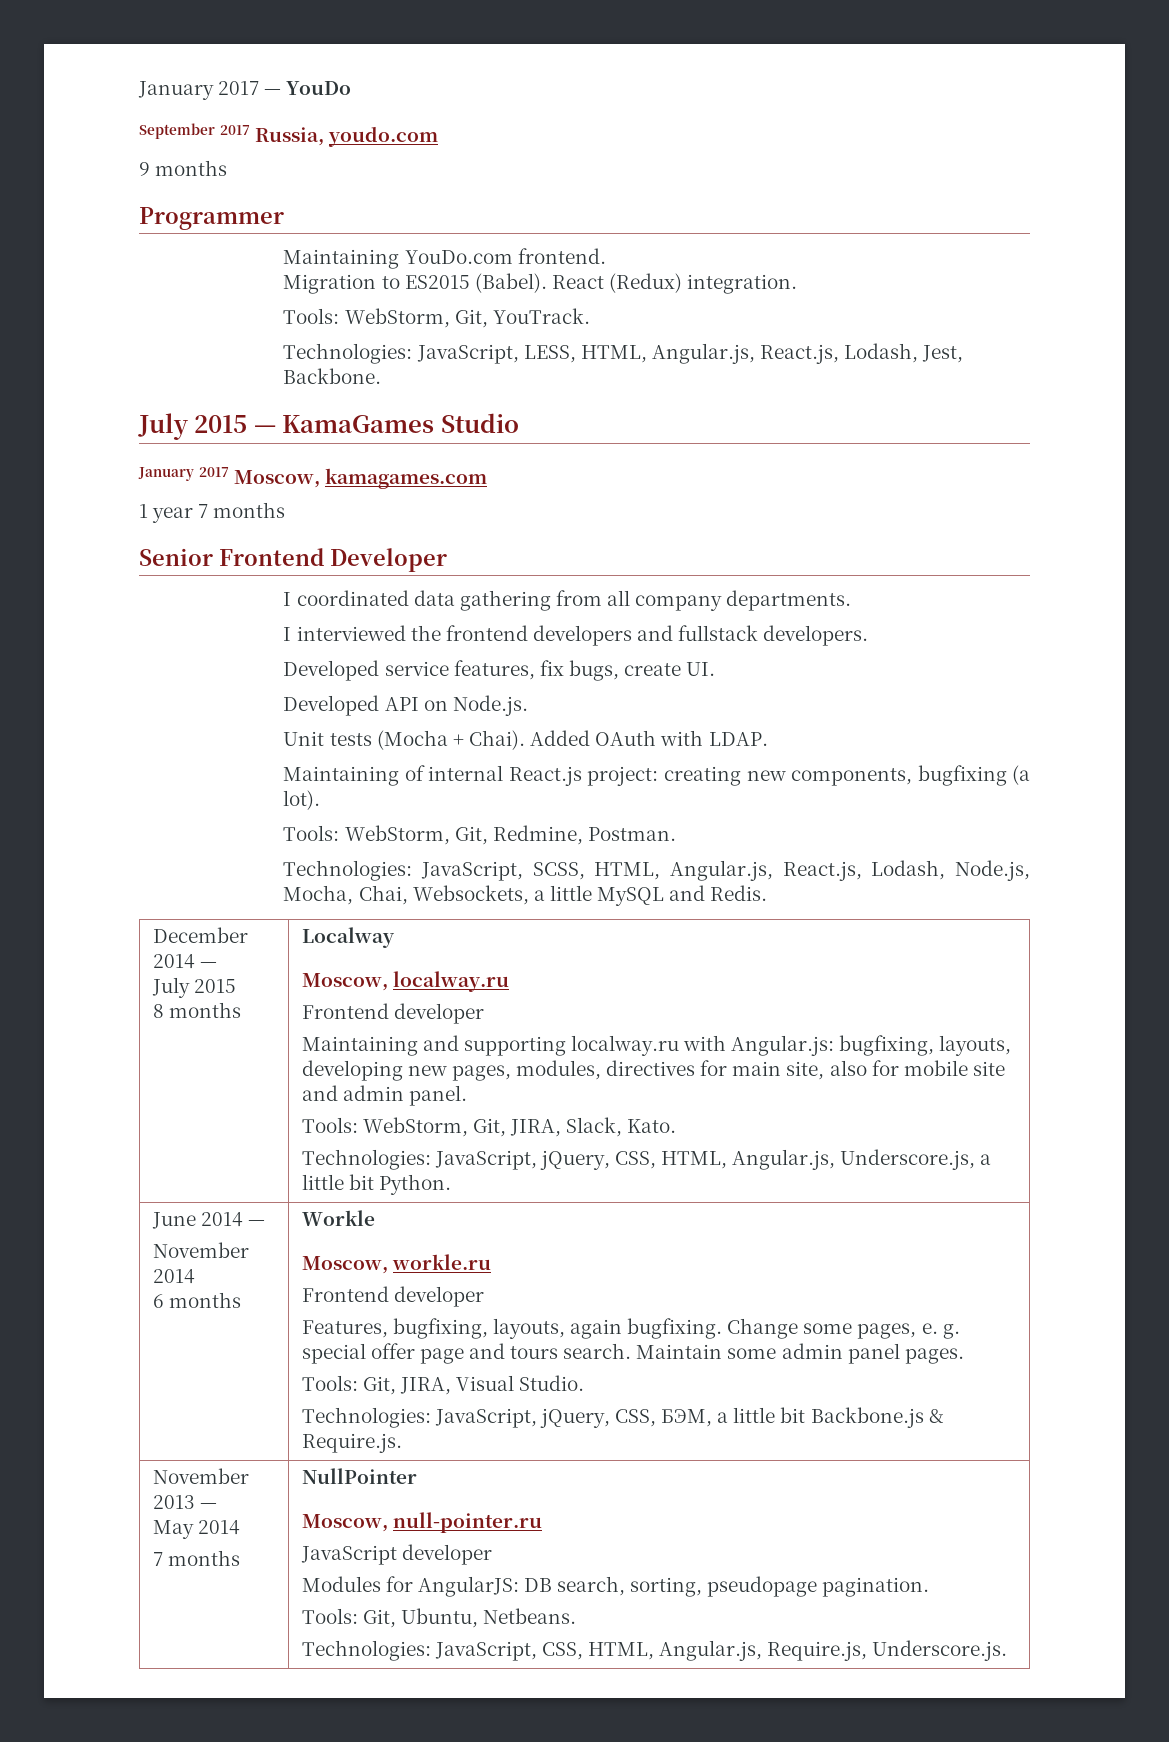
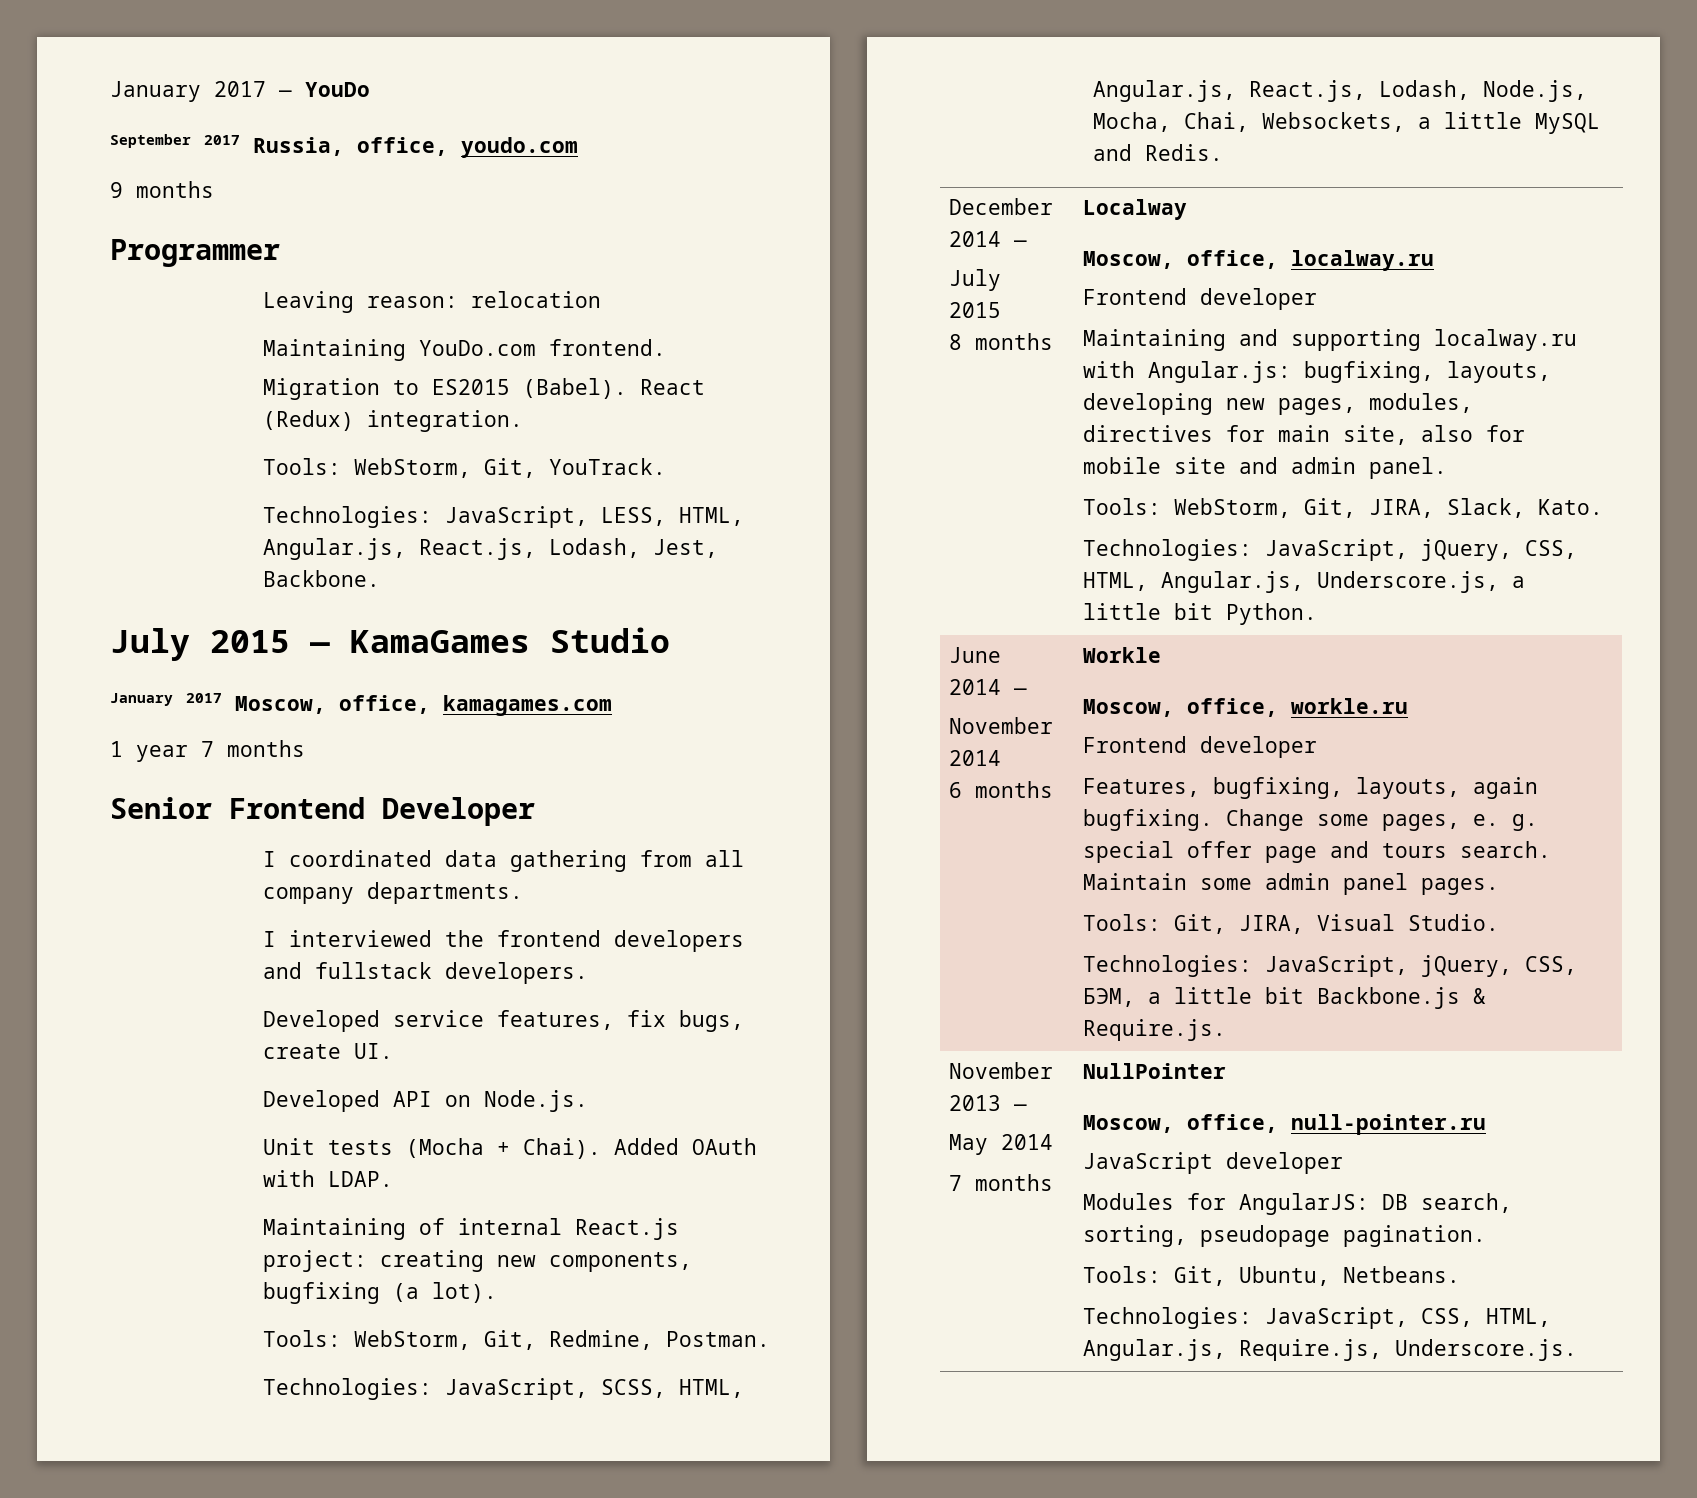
- September 2017 Russia, youdo.com
+ September 2017 Russia, office, youdo.com
+ Leaving reason: relocation
- January 2017 Moscow, kamagames.com
+ January 2017 Moscow, office, kamagames.com
- Moscow, localway.ru
+ Moscow, office, localway.ru
- Moscow, workle.ru
+ Moscow, office, workle.ru
  November 2013 —
  May 2014
  7 months | NullPointer
- Moscow, null-pointer.ru
+ Moscow, office, null-pointer.ru

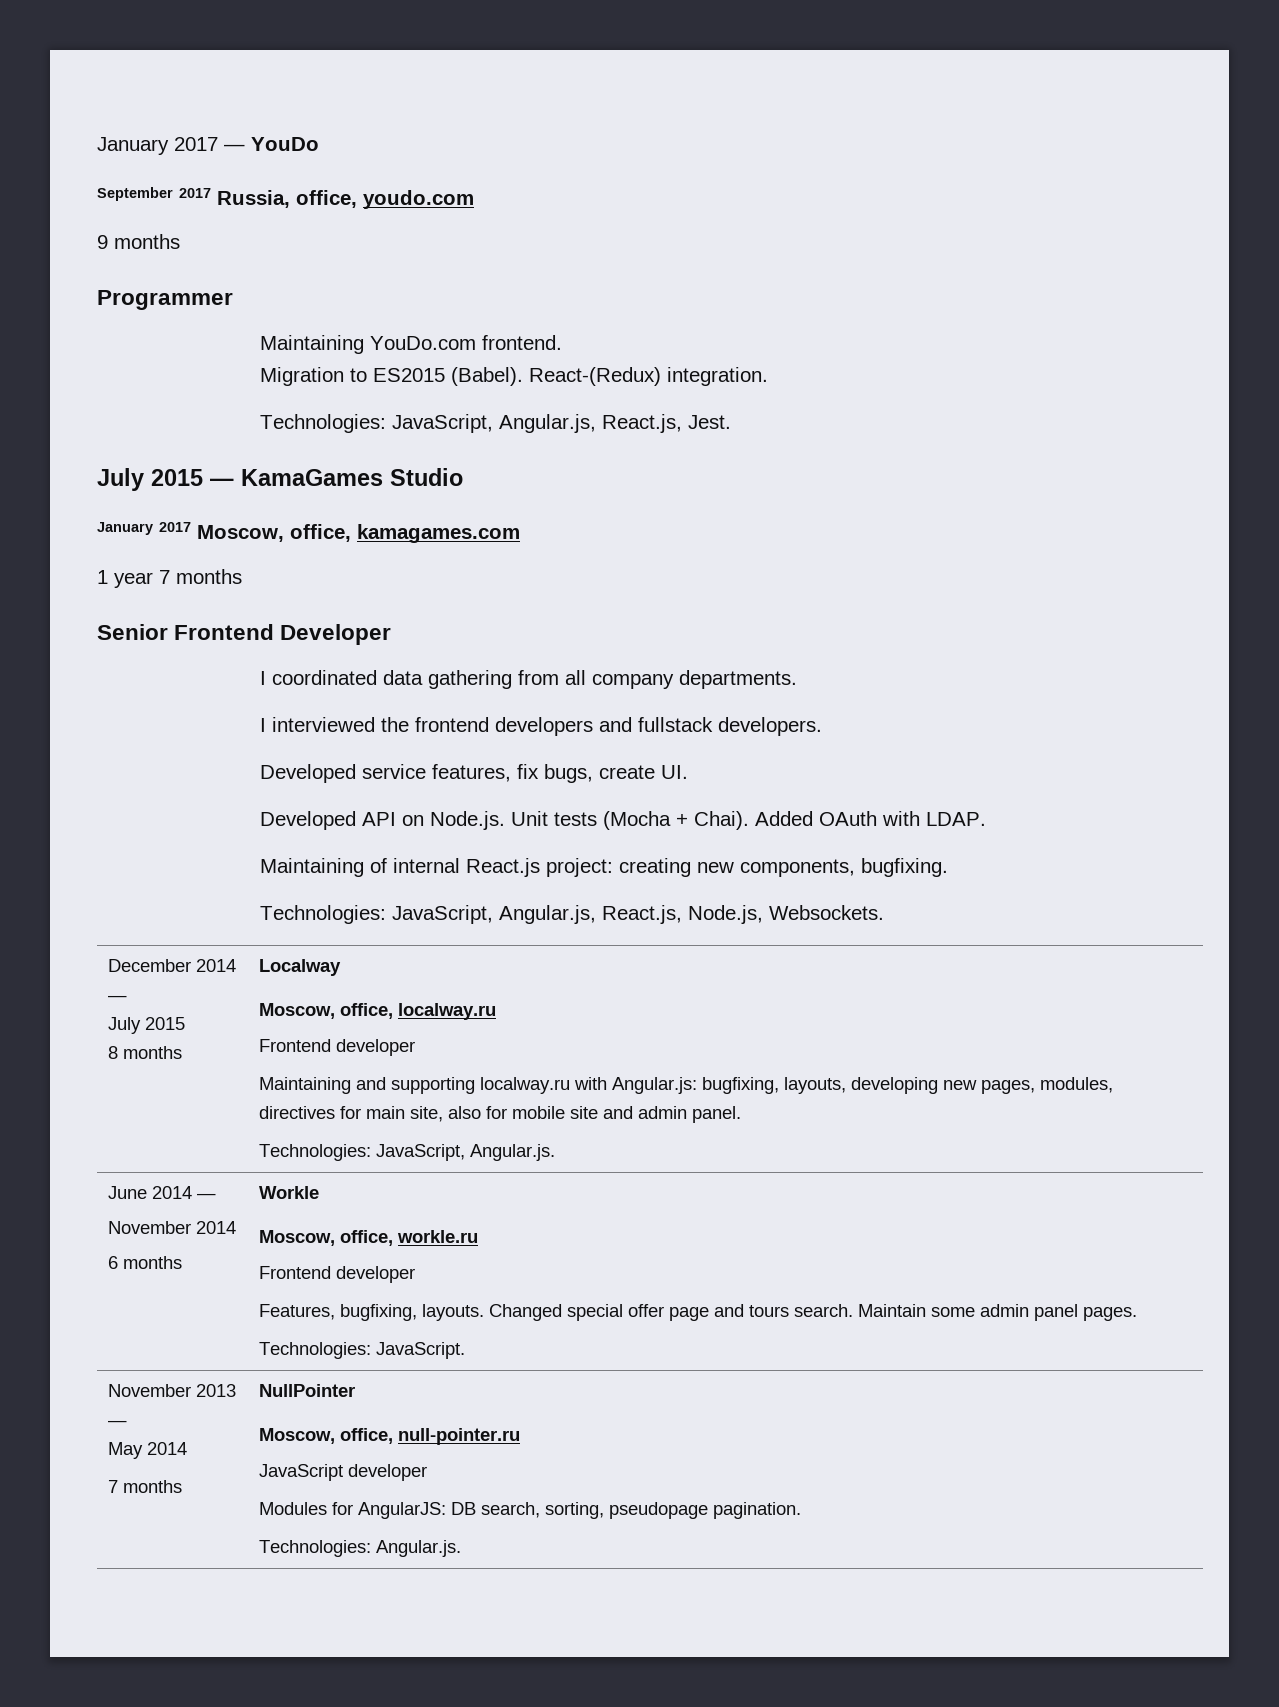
- Leaving reason: relocation
- React (Redux) integration.
+ React-(Redux) integration.
- Tools: WebStorm, Git, YouTrack.
- Technologies: JavaScript, LESS, HTML, Angular.js, React.js, Lodash, Jest, Backbone.
+ Technologies: JavaScript, Angular.js, React.js, Jest.
- Developed API on Node.js.
- Unit tests (Mocha + Chai).
+ Developed API on Node.js. Unit tests (Mocha + Chai).
- Maintaining of internal React.js project: creating new components, bugfixing (a lot).
- Tools: WebStorm, Git, Redmine, Postman.
- Technologies: JavaScript, SCSS, HTML, Angular.js, React.js, Lodash, Node.js, Mocha, Chai, Websockets, a little MySQL and Redis.
+ Maintaining of internal React.js project: creating new components, bugfixing.
+ Technologies: JavaScript, Angular.js, React.js, Node.js, Websockets.
- Tools: WebStorm, Git, JIRA, Slack, Kato.
- Technologies: JavaScript, jQuery, CSS, HTML, Angular.js, Underscore.js, a little bit Python.
+ Technologies: JavaScript, Angular.js.
- Features, bugfixing, layouts, again bugfixing. Change some pages, e. g. special offer page and tours search.
+ Features, bugfixing, layouts. Changed special offer page and tours search.
- Tools: Git, JIRA, Visual Studio.
- Technologies: JavaScript, jQuery, CSS, БЭМ, a little bit Backbone.js & Require.js.
+ Technologies: JavaScript.
  November 2013 —
  May 2014
  7 months | NullPointer
  Moscow, office, null-pointer.ru
  JavaScript developer
  Modules for AngularJS: DB search, sorting, pseudopage pagination.
- Tools: Git, Ubuntu, Netbeans.
- Technologies: JavaScript, CSS, HTML, Angular.js, Require.js, Underscore.js.
+ Technologies: Angular.js.

